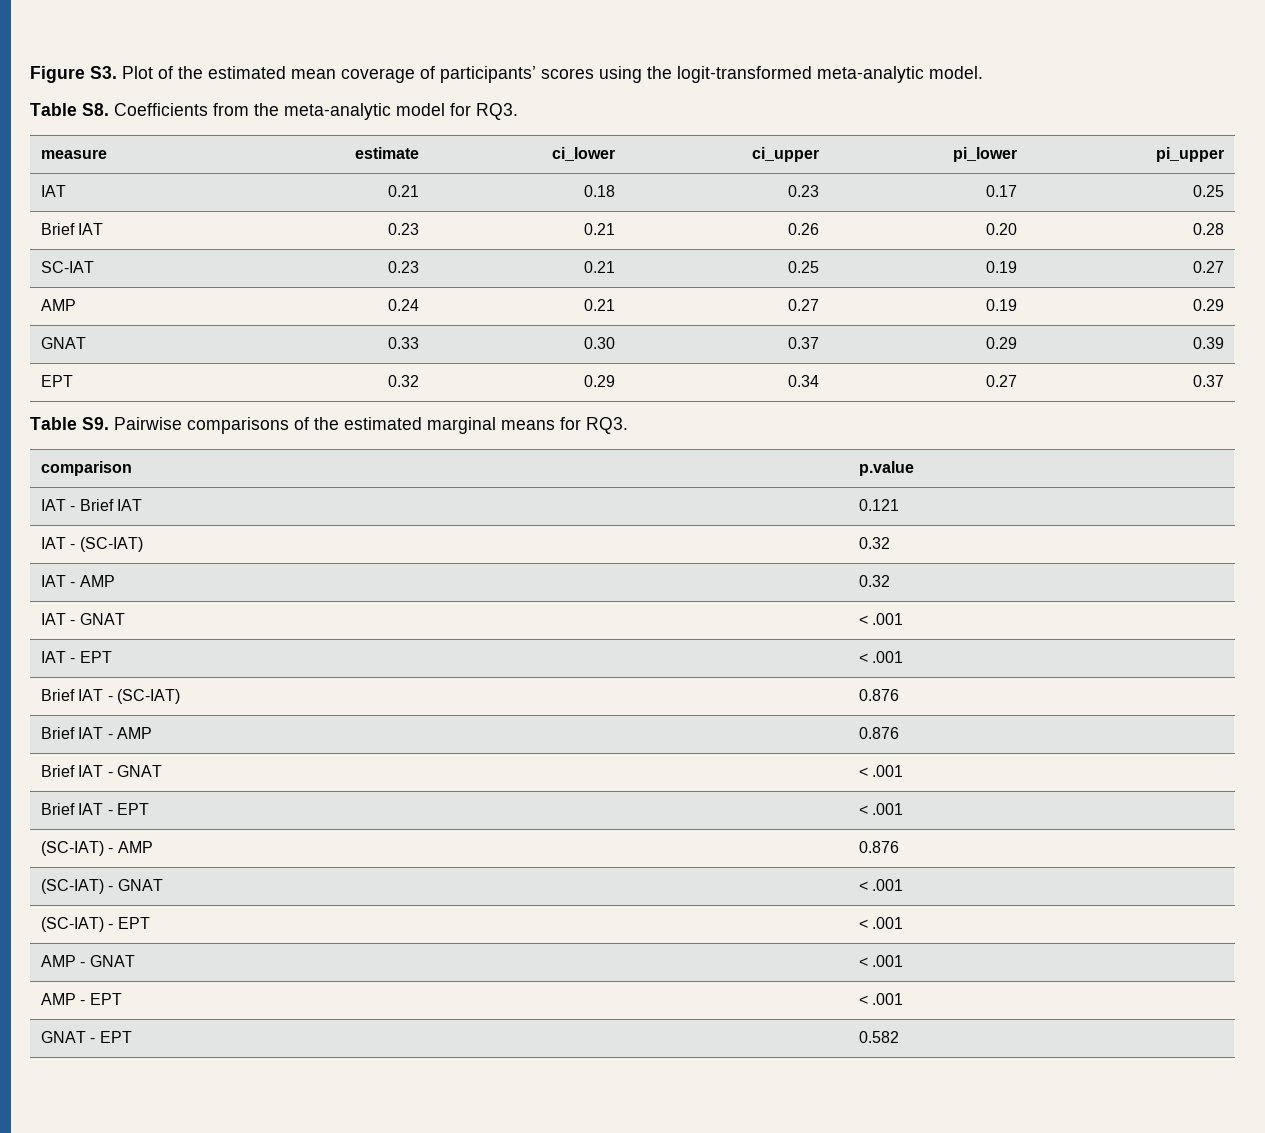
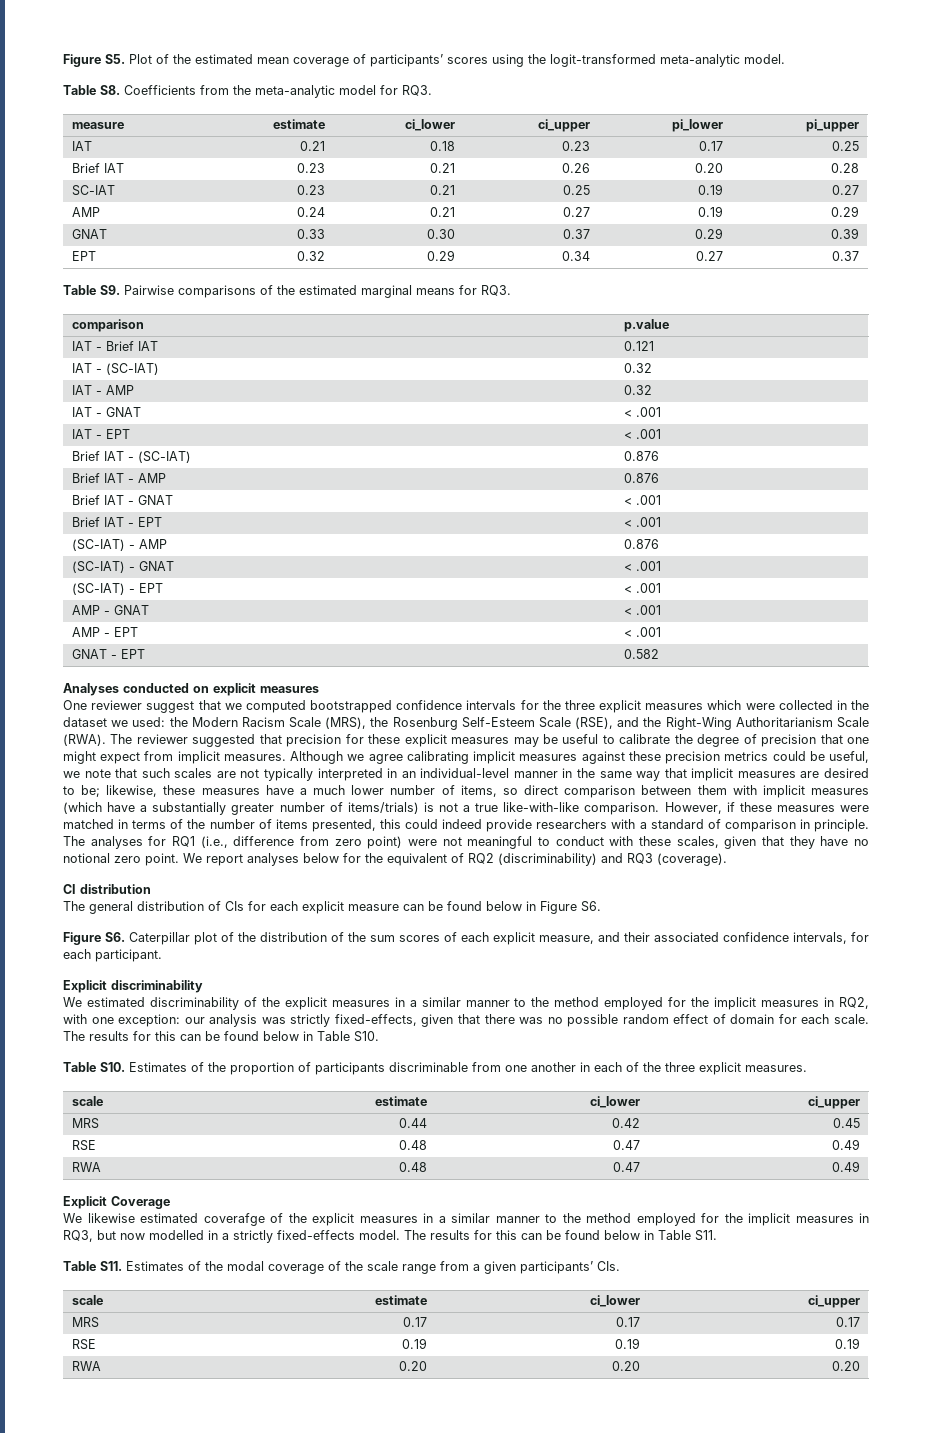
- Figure S3. Plot of the estimated mean coverage of participants’ scores using the logit-transformed meta-analytic model.
+ Figure S5. Plot of the estimated mean coverage of participants’ scores using the logit-transformed meta-analytic model.
+ Analyses conducted on explicit measures
+ One reviewer suggest that we computed bootstrapped confidence intervals for the three explicit measures which were collected in the dataset we used: the Modern Racism Scale (MRS), the Rosenburg Self-Esteem Scale (RSE), and the Right-Wing Authoritarianism Scale (RWA). The reviewer suggested that precision for these explicit measures may be useful to calibrate the degree of precision that one might expect from implicit measures. Although we agree calibrating implicit measures against these precision metrics could be useful, we note that such scales are not typically interpreted in an individual-level manner in the same way that implicit measures are desired to be; likewise, these measures have a much lower number of items, so direct comparison between them with implicit measures (which have a substantially greater number of items/trials) is not a true like-with-like comparison. However, if these measures were matched in terms of the number of items presented, this could indeed provide researchers with a standard of comparison in principle. The analyses for RQ1 (i.e., difference from zero point) were not meaningful to conduct with these scales, given that they have no notional zero point. We report analyses below for the equivalent of RQ2 (discriminability) and RQ3 (coverage).
+ CI distribution
+ The general distribution of CIs for each explicit measure can be found below in Figure S6.
+ Figure S6. Caterpillar plot of the distribution of the sum scores of each explicit measure, and their associated confidence intervals, for each participant.
+ Explicit discriminability
+ We estimated discriminability of the explicit measures in a similar manner to the method employed for the implicit measures in RQ2, with one exception: our analysis was strictly fixed-effects, given that there was no possible random effect of domain for each scale. The results for this can be found below in Table S10.
+ Table S10. Estimates of the proportion of participants discriminable from one another in each of the three explicit measures.
+ scale | estimate | ci_lower | ci_upper
+ MRS | 0.44 | 0.42 | 0.45
+ RSE | 0.48 | 0.47 | 0.49
+ RWA | 0.48 | 0.47 | 0.49
+ Explicit Coverage
+ We likewise estimated coverafge of the explicit measures in a similar manner to the method employed for the implicit measures in RQ3, but now modelled in a strictly fixed-effects model. The results for this can be found below in Table S11.
+ Table S11. Estimates of the modal coverage of the scale range from a given participants’ CIs.
+ scale | estimate | ci_lower | ci_upper
+ MRS | 0.17 | 0.17 | 0.17
+ RSE | 0.19 | 0.19 | 0.19
+ RWA | 0.20 | 0.20 | 0.20

